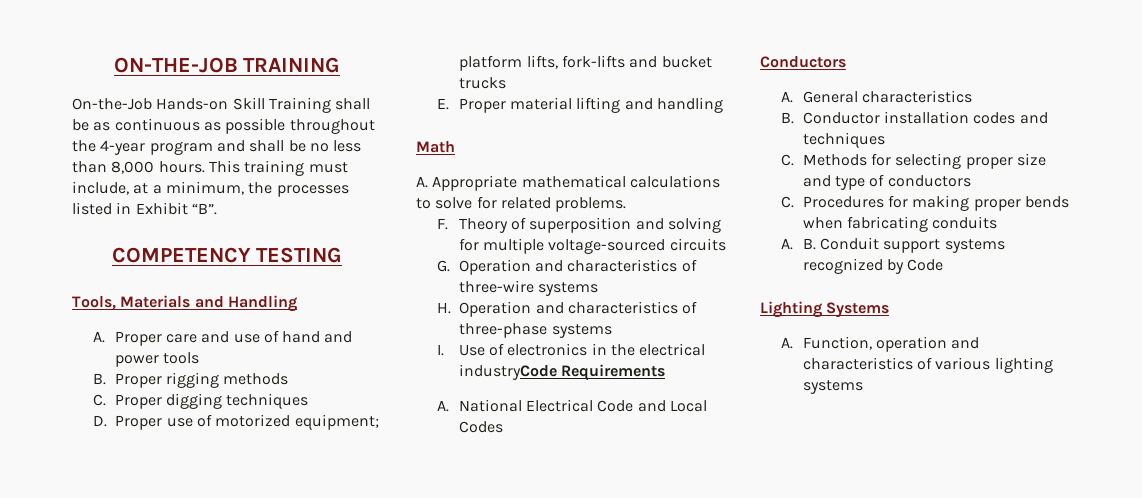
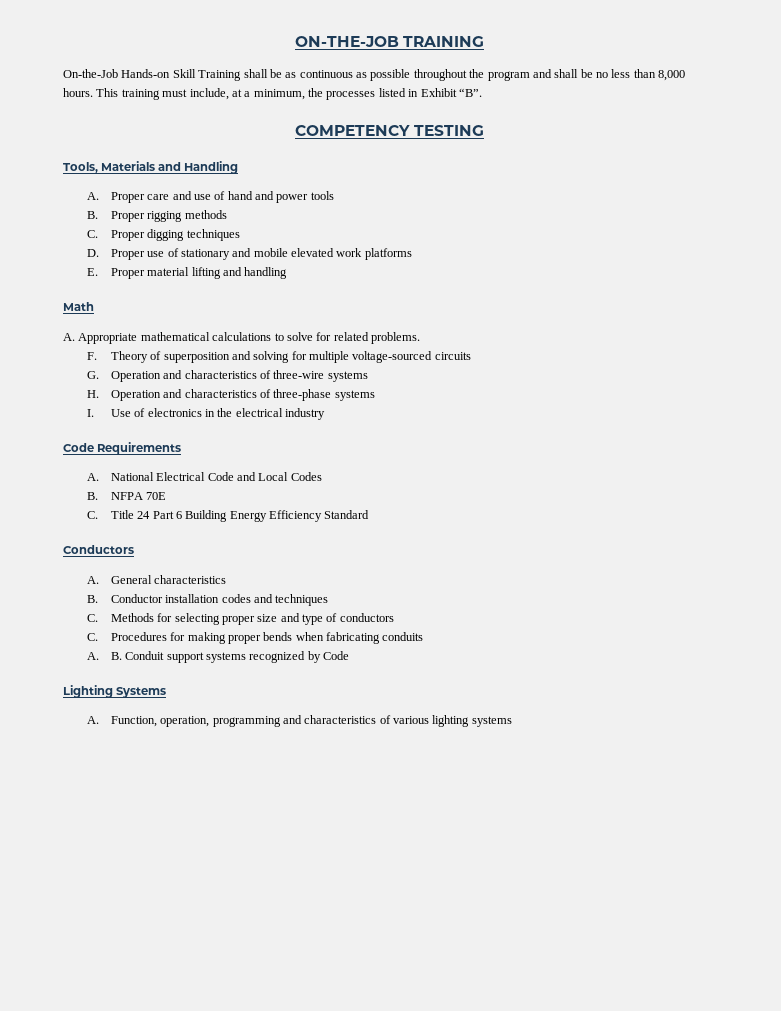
- On-the-Job Hands-on Skill Training shall be as continuous as possible throughout the 4-year program and shall be no less than 8,000 hours.
+ On-the-Job Hands-on Skill Training shall be as continuous as possible throughout the program and shall be no less than 8,000 hours.
- D. Proper use of motorized equipment; platform lifts, fork-lifts and bucket trucks
+ D. Proper use of stationary and mobile elevated work platforms
- I. Use of electronics in the electrical industryCode Requirements
+ I. Use of electronics in the electrical industry
+ Code Requirements
+ B. NFPA 70E
+ C. Title 24 Part 6 Building Energy Efficiency Standard
- A. Function, operation and characteristics of various lighting systems
+ A. Function, operation, programming and characteristics of various lighting systems

